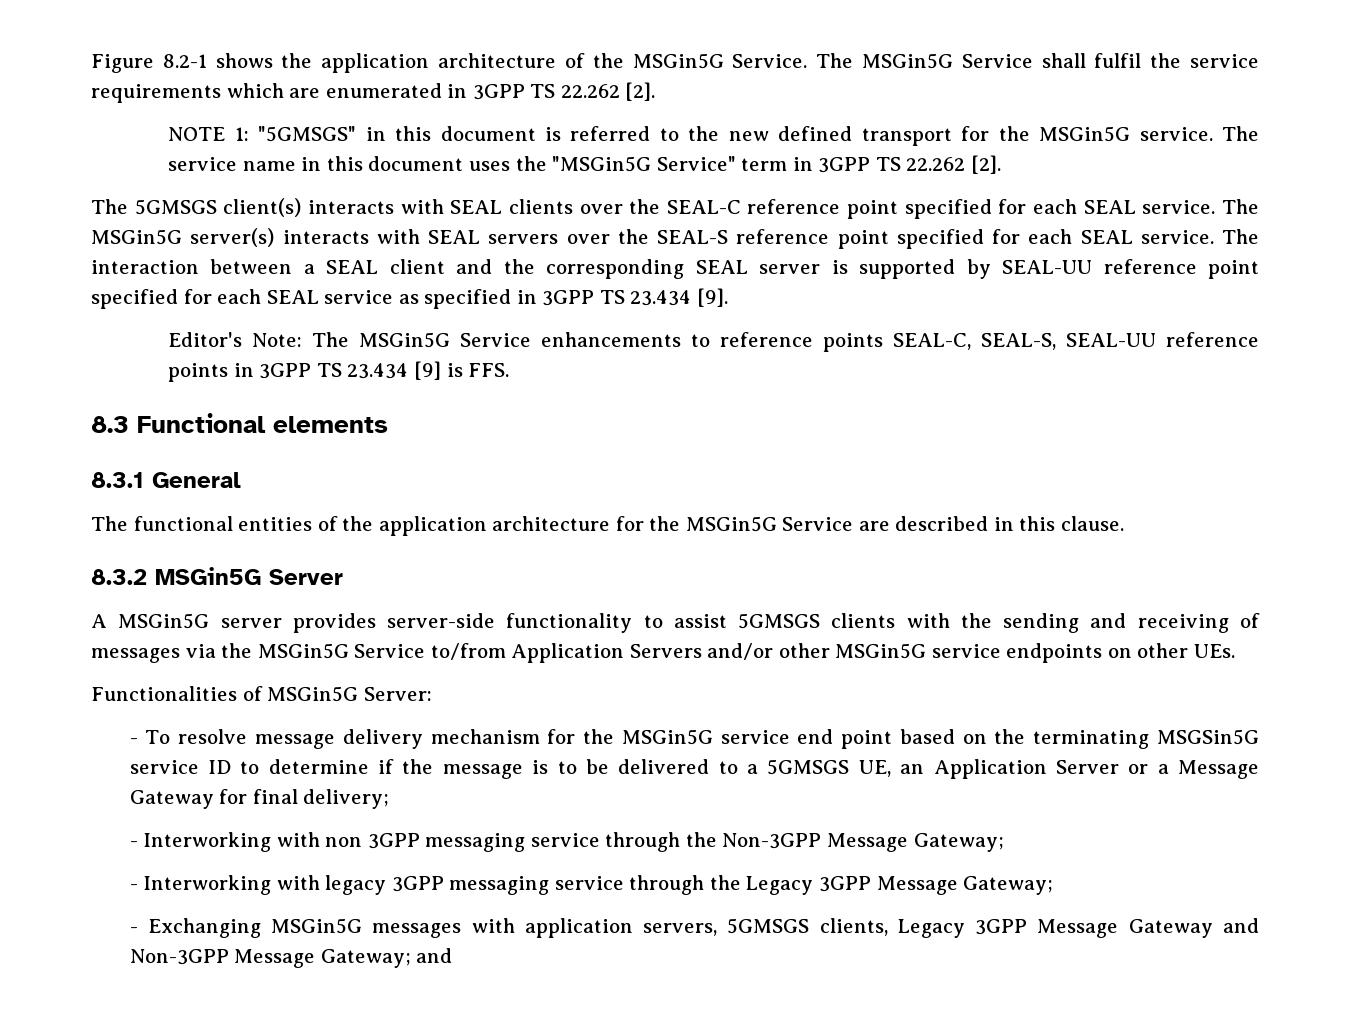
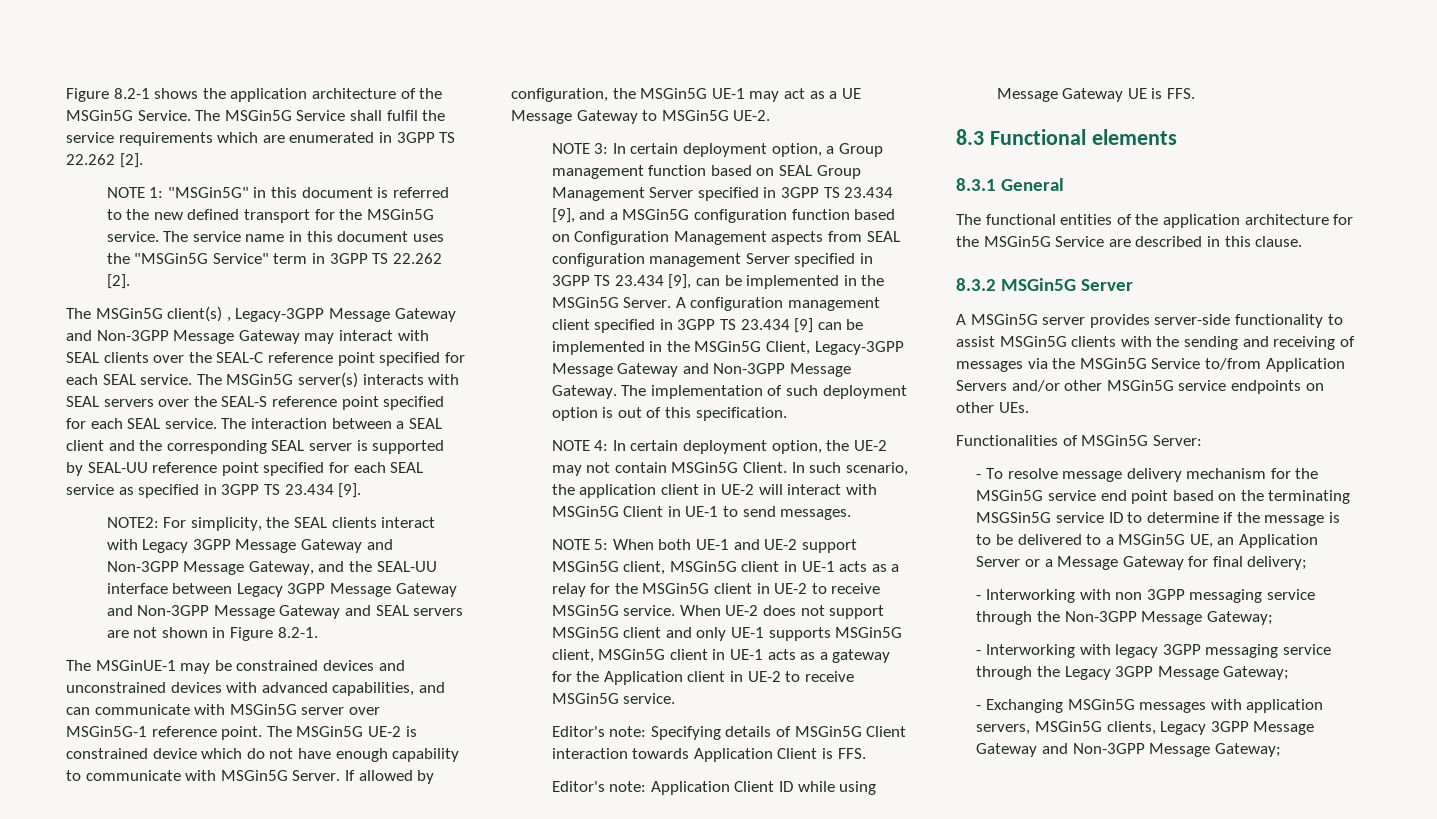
- NOTE 1: "5GMSGS" in this document is referred to the new defined transport for the MSGin5G service.
+ NOTE 1: "MSGin5G" in this document is referred to the new defined transport for the MSGin5G service.
- The 5GMSGS client(s) interacts with SEAL clients over the SEAL-C reference point specified for each SEAL service.
+ The MSGin5G client(s) , Legacy-3GPP Message Gateway and Non-3GPP Message Gateway may interact with SEAL clients over the SEAL-C reference point specified for each SEAL service.
- Editor's Note: The MSGin5G Service enhancements to reference points SEAL-C, SEAL-S, SEAL-UU reference points in 3GPP TS 23.434 [9] is FFS.
+ NOTE2: For simplicity, the SEAL clients interact with Legacy 3GPP Message Gateway and Non-3GPP Message Gateway, and the SEAL-UU interface between Legacy 3GPP Message Gateway and Non-3GPP Message Gateway and SEAL servers are not shown in Figure 8.2-1.
+ The MSGinUE-1 may be constrained devices and unconstrained devices with advanced capabilities, and can communicate with MSGin5G server over MSGin5G-1 reference point. The MSGin5G UE-2 is constrained device which do not have enough capability to communicate with MSGin5G Server. If allowed by configuration, the MSGin5G UE-1 may act as a UE Message Gateway to MSGin5G UE-2.
+ NOTE 3: In certain deployment option, a Group management function based on SEAL Group Management Server specified in 3GPP TS 23.434 [9], and a MSGin5G configuration function based on Configuration Management aspects from SEAL configuration management Server specified in 3GPP TS 23.434 [9], can be implemented in the MSGin5G Server. A configuration management client specified in 3GPP TS 23.434 [9] can be implemented in the MSGin5G Client, Legacy-3GPP Message Gateway and Non-3GPP Message Gateway. The implementation of such deployment option is out of this specification.
+ NOTE 4: In certain deployment option, the UE-2 may not contain MSGin5G Client. In such scenario, the application client in UE-2 will interact with MSGin5G Client in UE-1 to send messages.
+ NOTE 5: When both UE-1 and UE-2 support MSGin5G client, MSGin5G client in UE-1 acts as a relay for the MSGin5G client in UE-2 to receive MSGin5G service. When UE-2 does not support MSGin5G client and only UE-1 supports MSGin5G client, MSGin5G client in UE-1 acts as a gateway for the Application client in UE-2 to receive MSGin5G service.
+ Editor's note: Specifying details of MSGin5G Client interaction towards Application Client is FFS.
+ Editor's note: Application Client ID while using Message Gateway UE is FFS.
- A MSGin5G server provides server-side functionality to assist 5GMSGS clients with the sending and receiving of messages via the MSGin5G Service to/from Application Servers and/or other MSGin5G service endpoints on other UEs.
+ A MSGin5G server provides server-side functionality to assist MSGin5G clients with the sending and receiving of messages via the MSGin5G Service to/from Application Servers and/or other MSGin5G service endpoints on other UEs.
- - To resolve message delivery mechanism for the MSGin5G service end point based on the terminating MSGSin5G service ID to determine if the message is to be delivered to a 5GMSGS UE, an Application Server or a Message Gateway for final delivery;
+ - To resolve message delivery mechanism for the MSGin5G service end point based on the terminating MSGSin5G service ID to determine if the message is to be delivered to a MSGin5G UE, an Application Server or a Message Gateway for final delivery;
- - Exchanging MSGin5G messages with application servers, 5GMSGS clients, Legacy 3GPP Message Gateway and Non-3GPP Message Gateway; and
+ - Exchanging MSGin5G messages with application servers, MSGin5G clients, Legacy 3GPP Message Gateway and Non-3GPP Message Gateway;

